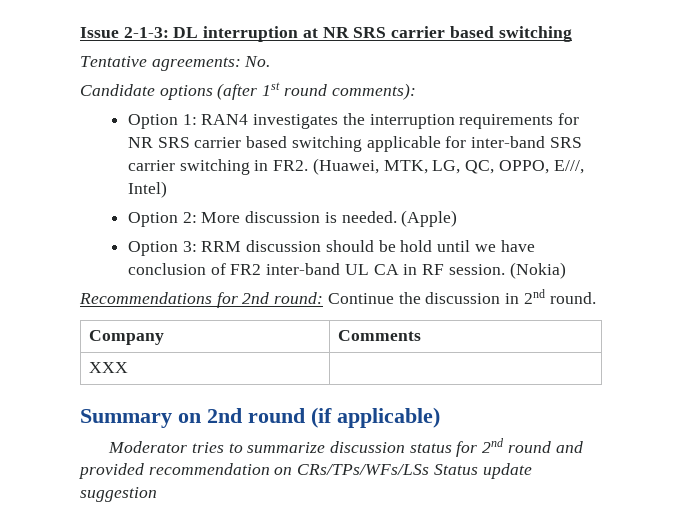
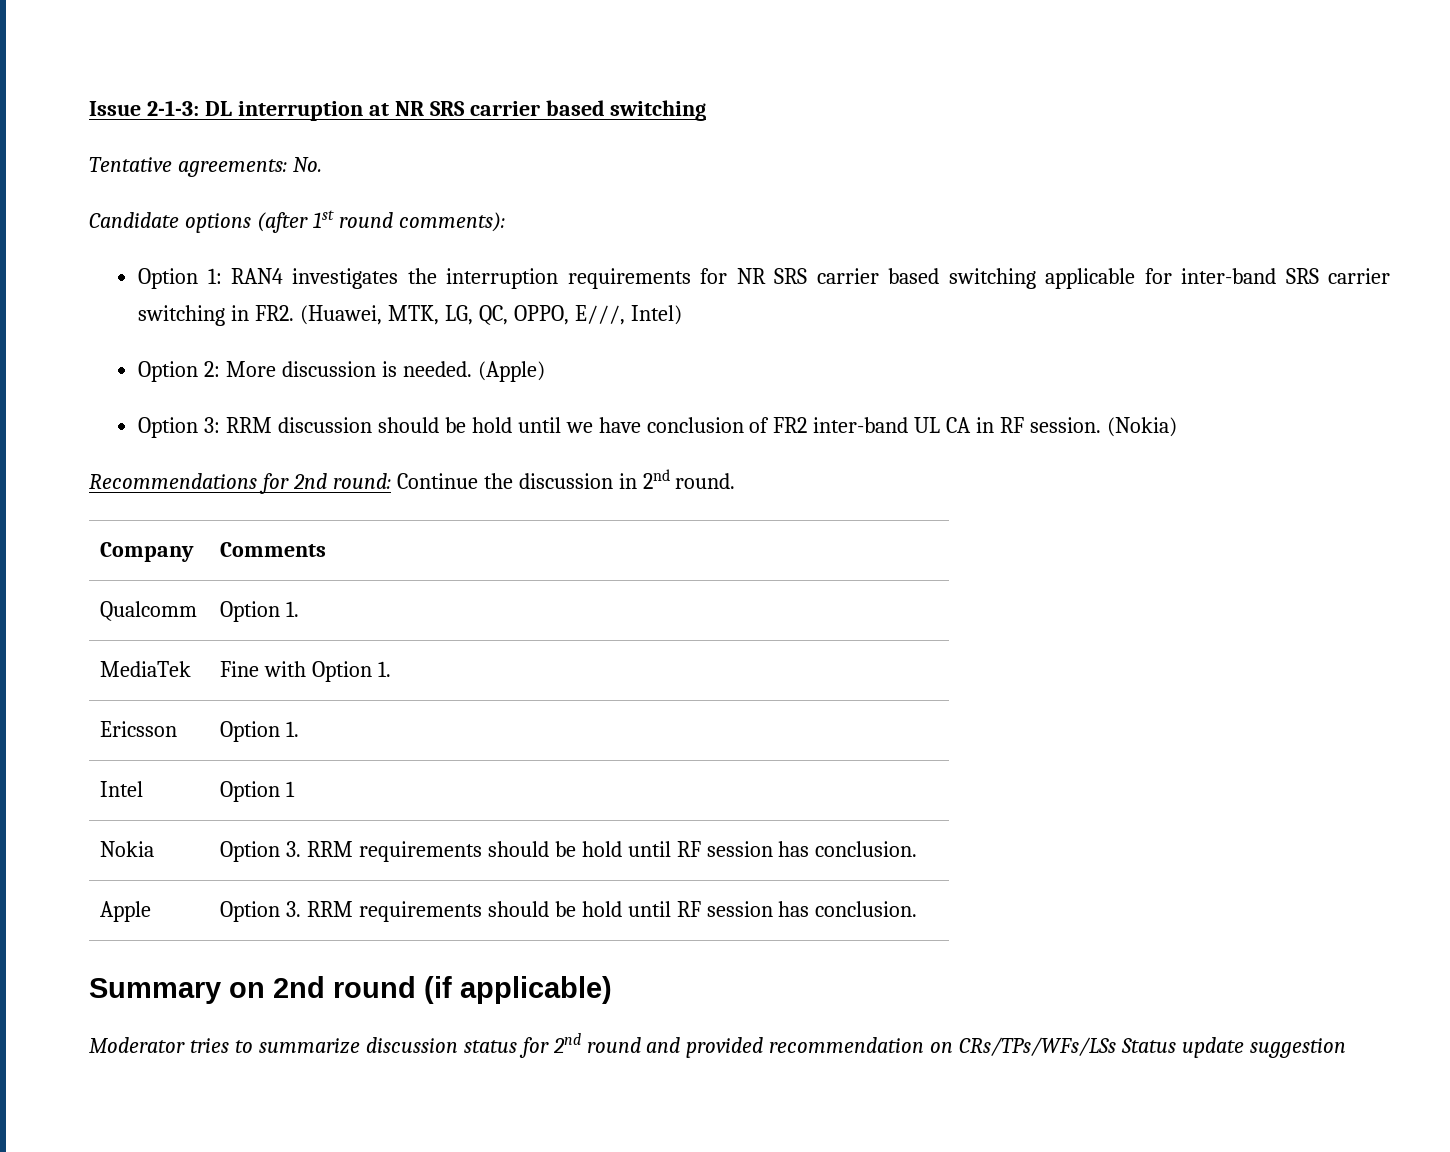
- XXX |
+ Qualcomm | Option 1.
+ MediaTek | Fine with Option 1.
+ Ericsson | Option 1.
+ Intel | Option 1
+ Nokia | Option 3. RRM requirements should be hold until RF session has conclusion.
+ Apple | Option 3. RRM requirements should be hold until RF session has conclusion.

